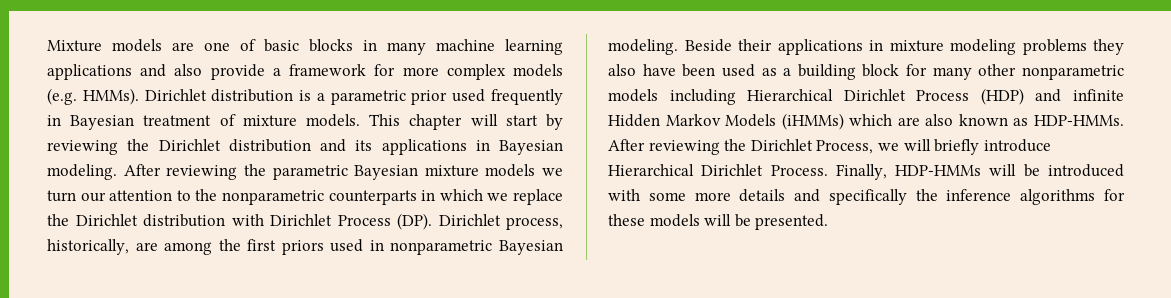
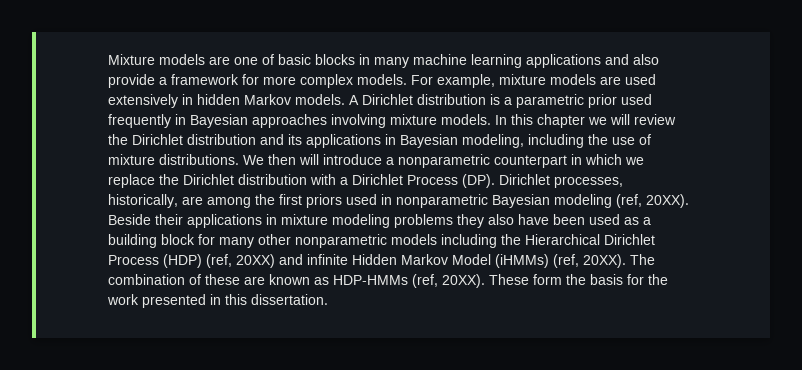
- Mixture models are one of basic blocks in many machine learning applications and also provide a framework for more complex models (e.g. HMMs). Dirichlet distribution is a parametric prior used frequently in Bayesian treatment of mixture models. This chapter will start by reviewing the Dirichlet distribution and its applications in Bayesian modeling. After reviewing the parametric Bayesian mixture models we turn our attention to the nonparametric counterparts in which we replace the Dirichlet distribution with Dirichlet Process (DP). Dirichlet process, historically, are among the first priors used in nonparametric Bayesian modeling.
+ Mixture models are one of basic blocks in many machine learning applications and also provide a framework for more complex models. For example, mixture models are used extensively in hidden Markov models. A Dirichlet distribution is a parametric prior used frequently in Bayesian approaches involving mixture models. In this chapter we will review the Dirichlet distribution and its applications in Bayesian modeling, including the use of mixture distributions. We then will introduce a nonparametric counterpart in which we replace the Dirichlet distribution with a Dirichlet Process (DP). Dirichlet processes, historically, are among the first priors used in nonparametric Bayesian modeling (ref, 20XX).
- Beside their applications in mixture modeling problems they also have been used as a building block for many other nonparametric models including Hierarchical Dirichlet Process (HDP) and infinite Hidden Markov Models (iHMMs) which are also known as HDP-HMMs. After reviewing the Dirichlet Process, we will briefly introduce Hierarchical Dirichlet Process. Finally, HDP-HMMs will be introduced with some more details and specifically the inference algorithms for these models will be presented.
+ Beside their applications in mixture modeling problems they also have been used as a building block for many other nonparametric models including the Hierarchical Dirichlet Process (HDP) (ref, 20XX) and infinite Hidden Markov Model (iHMMs) (ref, 20XX). The combination of these are known as HDP-HMMs (ref, 20XX). These form the basis for the work presented in this dissertation.

